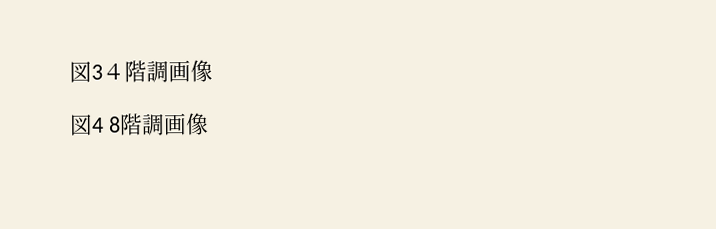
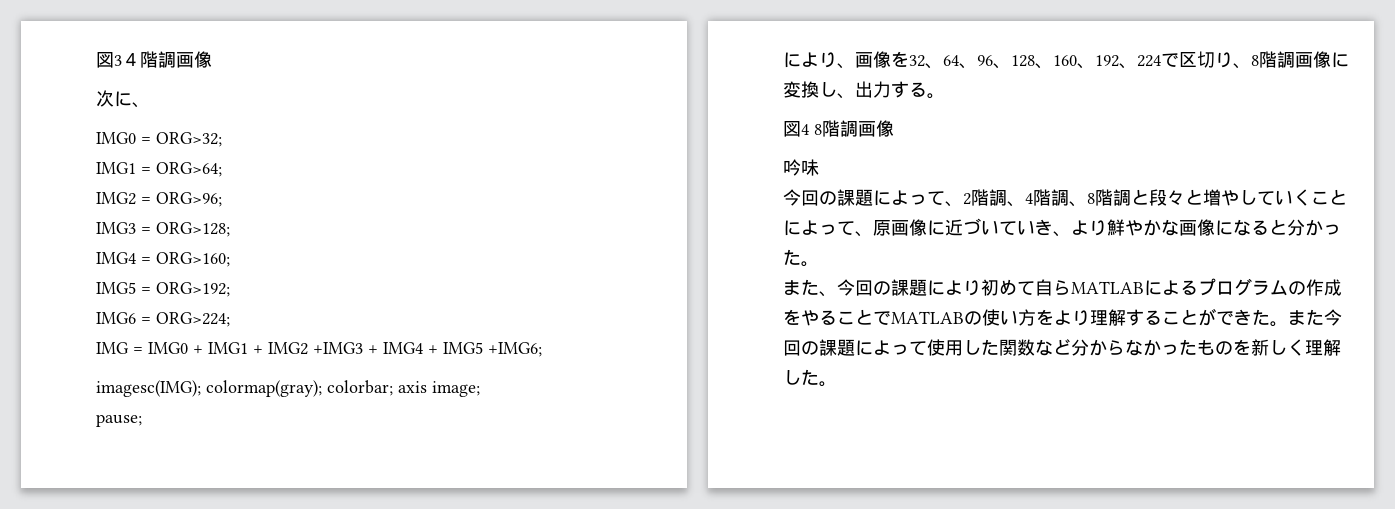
+ 次に、
+ IMG0 = ORG>32;
+ IMG1 = ORG>64;
+ IMG2 = ORG>96;
+ IMG3 = ORG>128;
+ IMG4 = ORG>160;
+ IMG5 = ORG>192;
+ IMG6 = ORG>224;
+ IMG = IMG0 + IMG1 + IMG2 +IMG3 + IMG4 + IMG5 +IMG6;
+ imagesc(IMG); colormap(gray); colorbar; axis image;
+ pause;
+ により、画像を32、64、96、128、160、192、224で区切り、8階調画像に変換し、出力する。
+ 吟味
+ 今回の課題によって、2階調、4階調、8階調と段々と増やしていくことによって、原画像に近づいていき、より鮮やかな画像になると分かった。
+ また、今回の課題により初めて自らMATLABによるプログラムの作成をやることでMATLABの使い方をより理解することができた。また今回の課題によって使用した関数など分からなかったものを新しく理解した。

